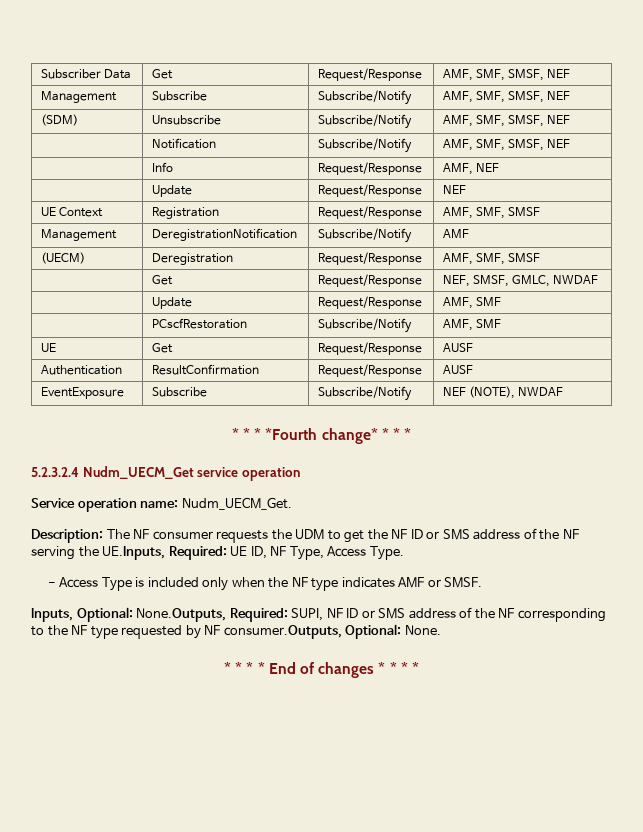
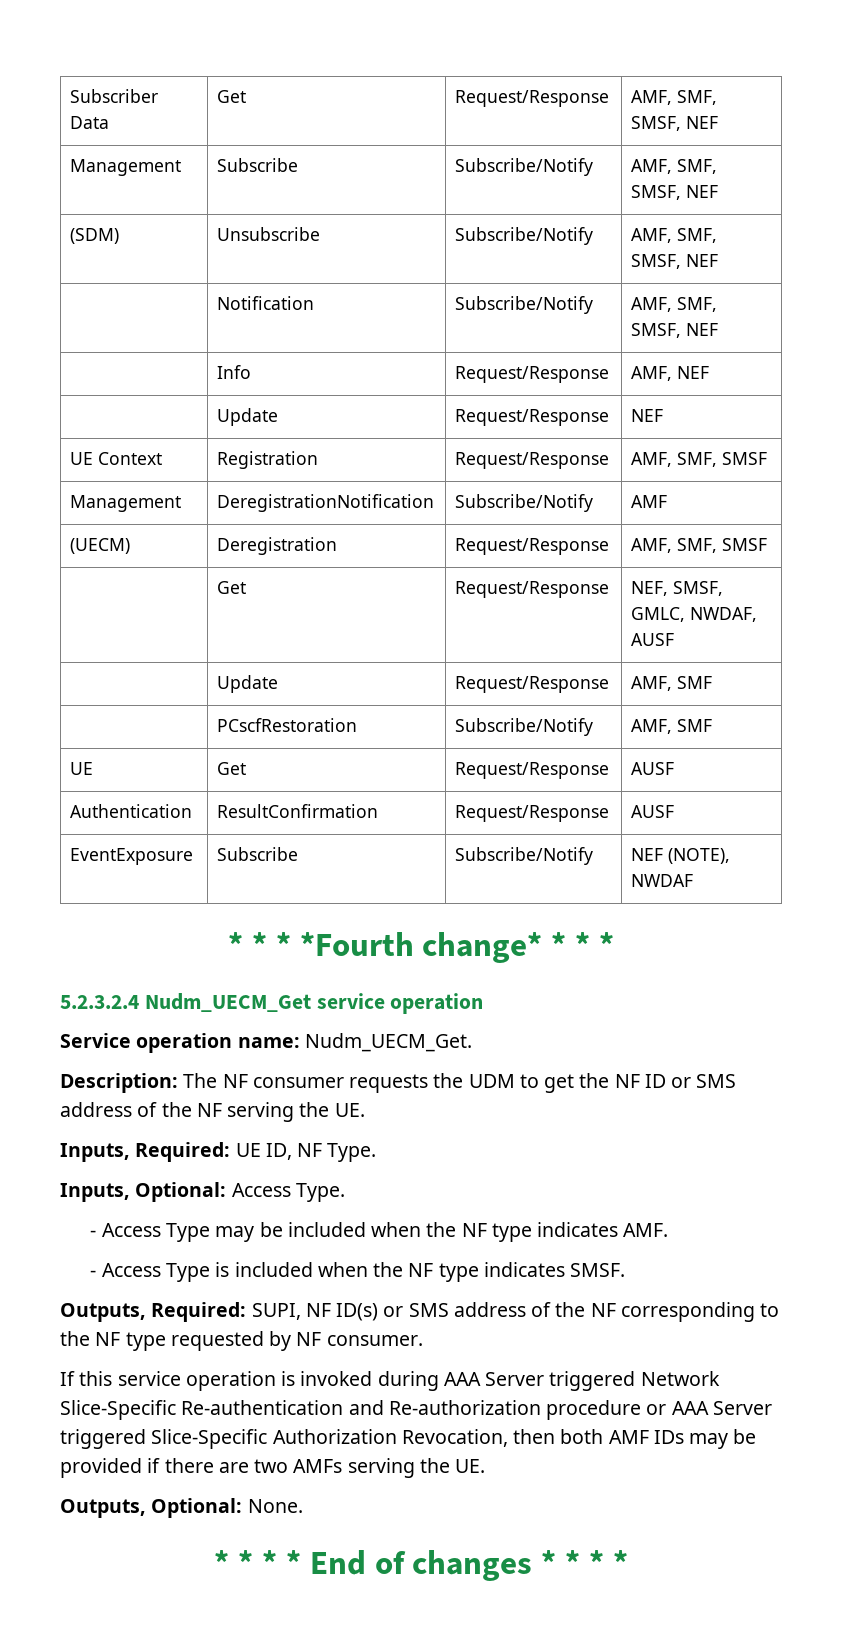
- | Get | Request/Response | NEF, SMSF, GMLC, NWDAF
+ | Get | Request/Response | NEF, SMSF, GMLC, NWDAF, AUSF
- Description: The NF consumer requests the UDM to get the NF ID or SMS address of the NF serving the UE.Inputs, Required: UE ID, NF Type, Access Type.
+ Description: The NF consumer requests the UDM to get the NF ID or SMS address of the NF serving the UE.
+ Inputs, Required: UE ID, NF Type.
+ Inputs, Optional: Access Type.
- - Access Type is included only when the NF type indicates AMF or SMSF.
- Inputs, Optional: None.Outputs, Required: SUPI, NF ID or SMS address of the NF corresponding to the NF type requested by NF consumer.Outputs, Optional: None.
+ - Access Type may be included when the NF type indicates AMF.
+ - Access Type is included when the NF type indicates SMSF.
+ Outputs, Required: SUPI, NF ID(s) or SMS address of the NF corresponding to the NF type requested by NF consumer.
+ If this service operation is invoked during AAA Server triggered Network Slice-Specific Re-authentication and Re-authorization procedure or AAA Server triggered Slice-Specific Authorization Revocation, then both AMF IDs may be provided if there are two AMFs serving the UE.
+ Outputs, Optional: None.

